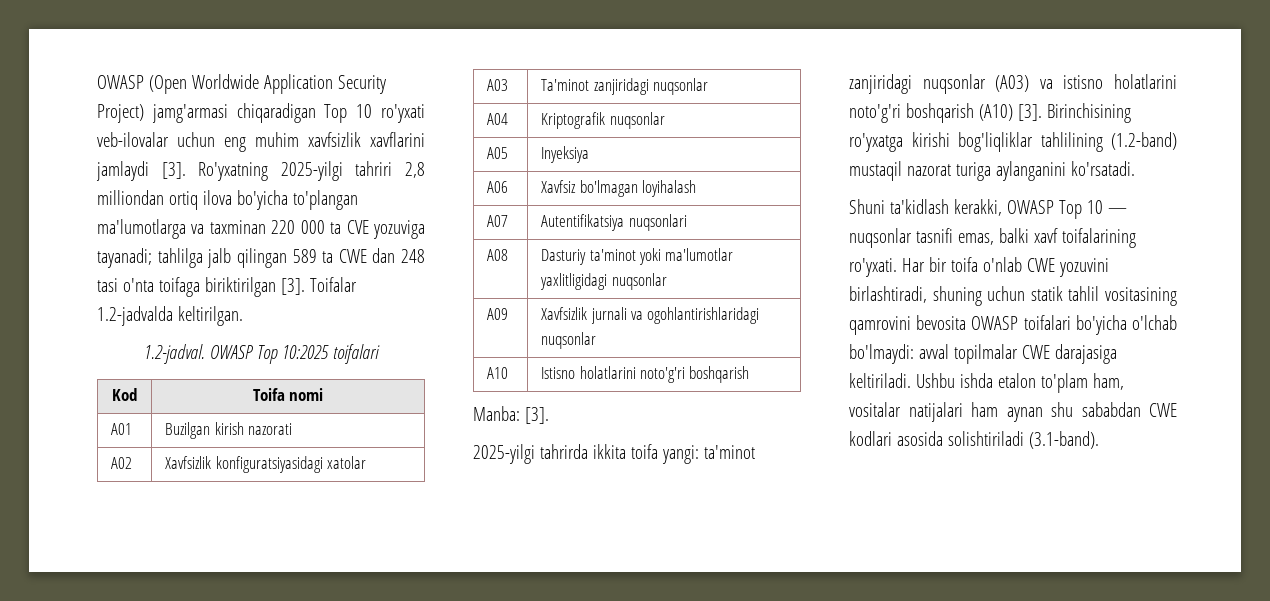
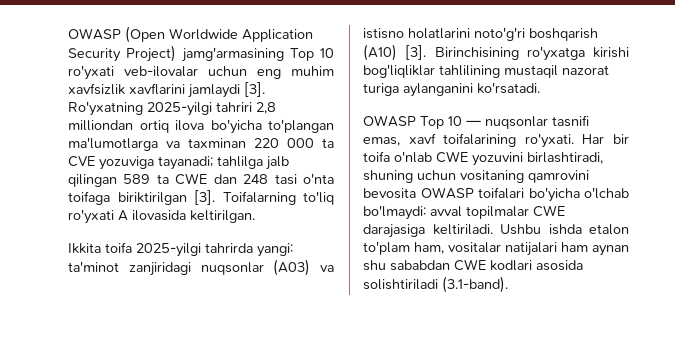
- OWASP (Open Worldwide Application Security Project) jamg'armasi chiqaradigan Top 10 ro'yxati veb-ilovalar uchun eng muhim xavfsizlik xavflarini jamlaydi [3].
+ OWASP (Open Worldwide Application Security Project) jamg'armasining Top 10 ro'yxati veb-ilovalar uchun eng muhim xavfsizlik xavflarini jamlaydi [3].
- Toifalar 1.2-jadvalda keltirilgan.
- 1.2-jadval. OWASP Top 10:2025 toifalari
- Kod | Toifa nomi
- A01 | Buzilgan kirish nazorati
- A02 | Xavfsizlik konfiguratsiyasidagi xatolar
- A03 | Ta'minot zanjiridagi nuqsonlar
- A04 | Kriptografik nuqsonlar
- A05 | Inyeksiya
- A06 | Xavfsiz bo'lmagan loyihalash
- A07 | Autentifikatsiya nuqsonlari
- A08 | Dasturiy ta'minot yoki ma'lumotlar yaxlitligidagi nuqsonlar
- A09 | Xavfsizlik jurnali va ogohlantirishlaridagi nuqsonlar
- A10 | Istisno holatlarini noto'g'ri boshqarish
- Manba: [3].
- 2025-yilgi tahrirda ikkita toifa yangi: ta'minot zanjiridagi nuqsonlar (A03) va istisno holatlarini noto'g'ri boshqarish (A10) [3].
+ Toifalarning to'liq ro'yxati A ilovasida keltirilgan.
+ Ikkita toifa 2025-yilgi tahrirda yangi: ta'minot zanjiridagi nuqsonlar (A03) va istisno holatlarini noto'g'ri boshqarish (A10) [3].
- Birinchisining ro'yxatga kirishi bog'liqliklar tahlilining (1.2-band) mustaqil nazorat turiga aylanganini ko'rsatadi.
+ Birinchisining ro'yxatga kirishi bog'liqliklar tahlilining mustaqil nazorat turiga aylanganini ko'rsatadi.
- Shuni ta'kidlash kerakki, OWASP Top 10 — nuqsonlar tasnifi emas, balki xavf toifalarining ro'yxati.
+ OWASP Top 10 — nuqsonlar tasnifi emas, xavf toifalarining ro'yxati.
- Har bir toifa o'nlab CWE yozuvini birlashtiradi, shuning uchun statik tahlil vositasining qamrovini bevosita OWASP toifalari bo'yicha o'lchab bo'lmaydi: avval topilmalar CWE darajasiga keltiriladi.
+ Har bir toifa o'nlab CWE yozuvini birlashtiradi, shuning uchun vositaning qamrovini bevosita OWASP toifalari bo'yicha o'lchab bo'lmaydi: avval topilmalar CWE darajasiga keltiriladi.

